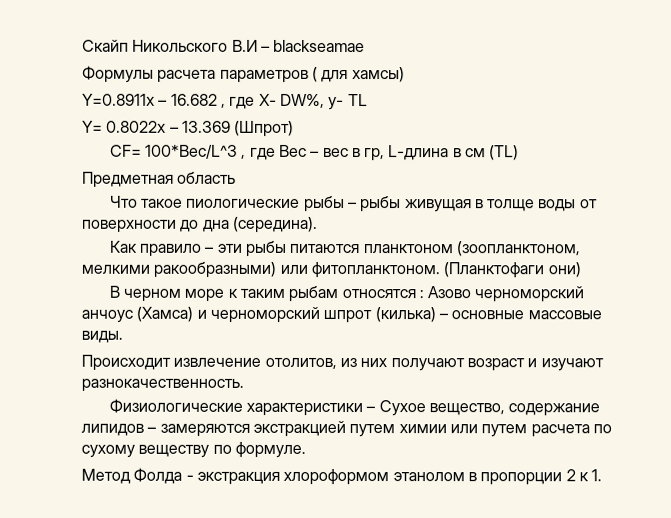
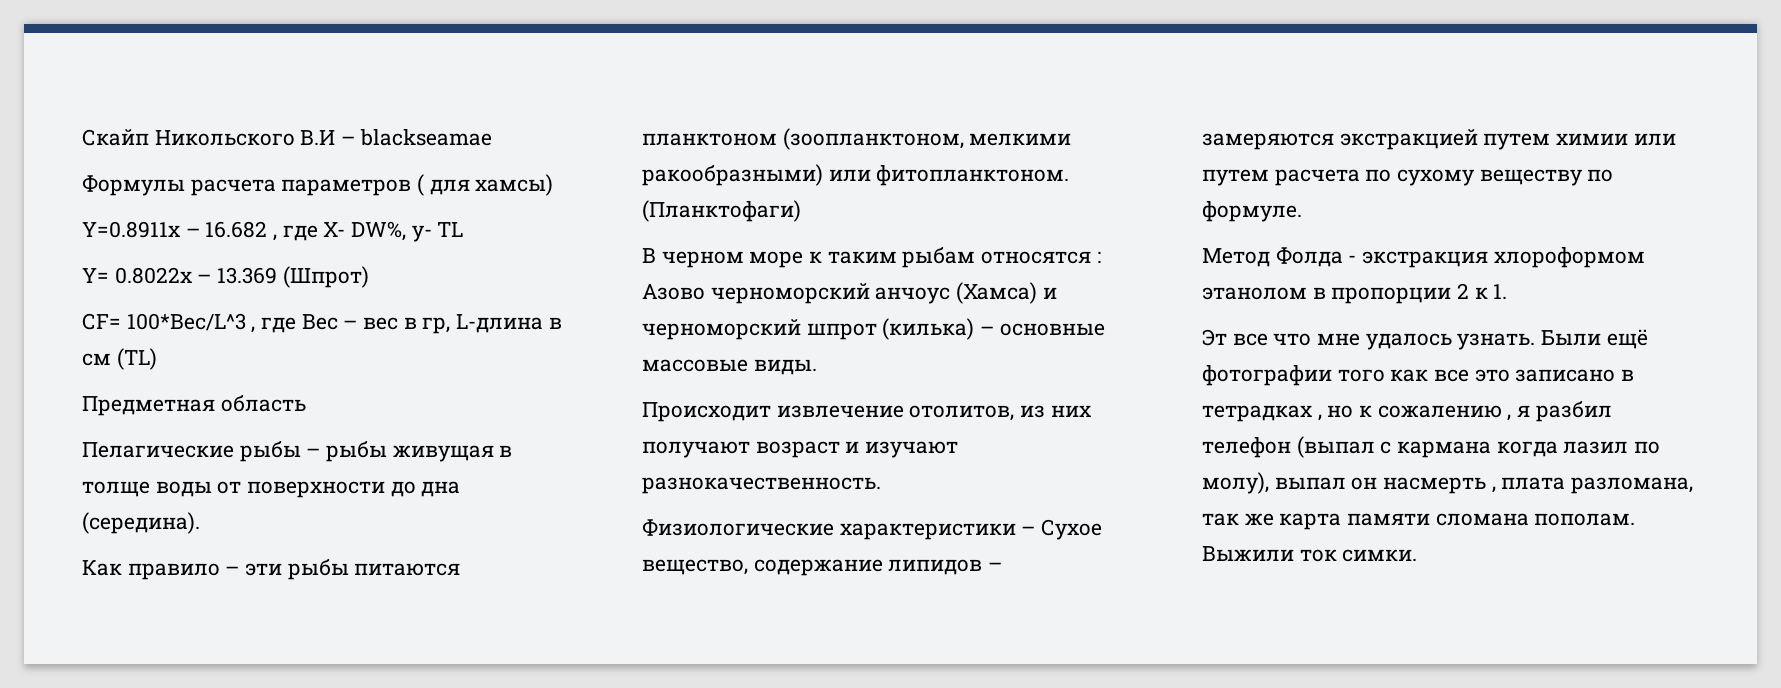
- Что такое пиологические рыбы – рыбы живущая в толще воды от поверхности до дна (середина).
+ Пелагические рыбы – рыбы живущая в толще воды от поверхности до дна (середина).
- (Планктофаги они)
+ (Планктофаги)
+ Эт все что мне удалось узнать. Были ещё фотографии того как все это записано в тетрадках , но к сожалению , я разбил телефон (выпал с кармана когда лазил по молу), выпал он насмерть , плата разломана, так же карта памяти сломана пополам. Выжили ток симки.

